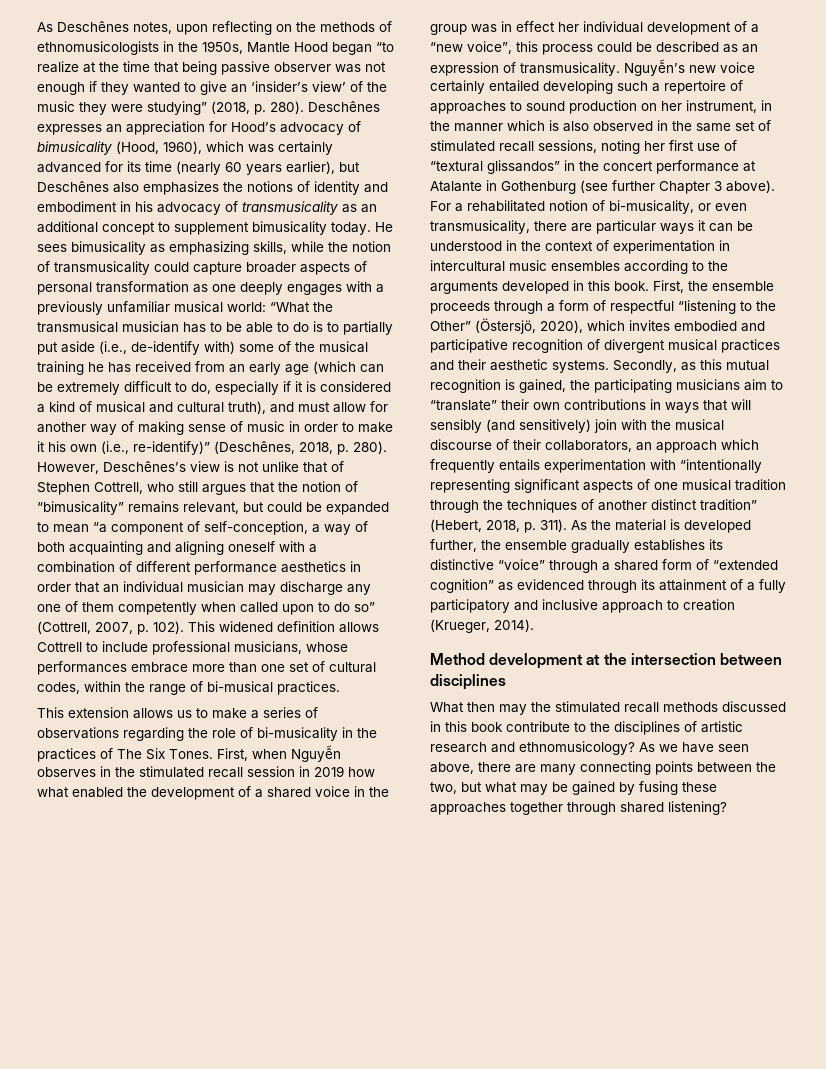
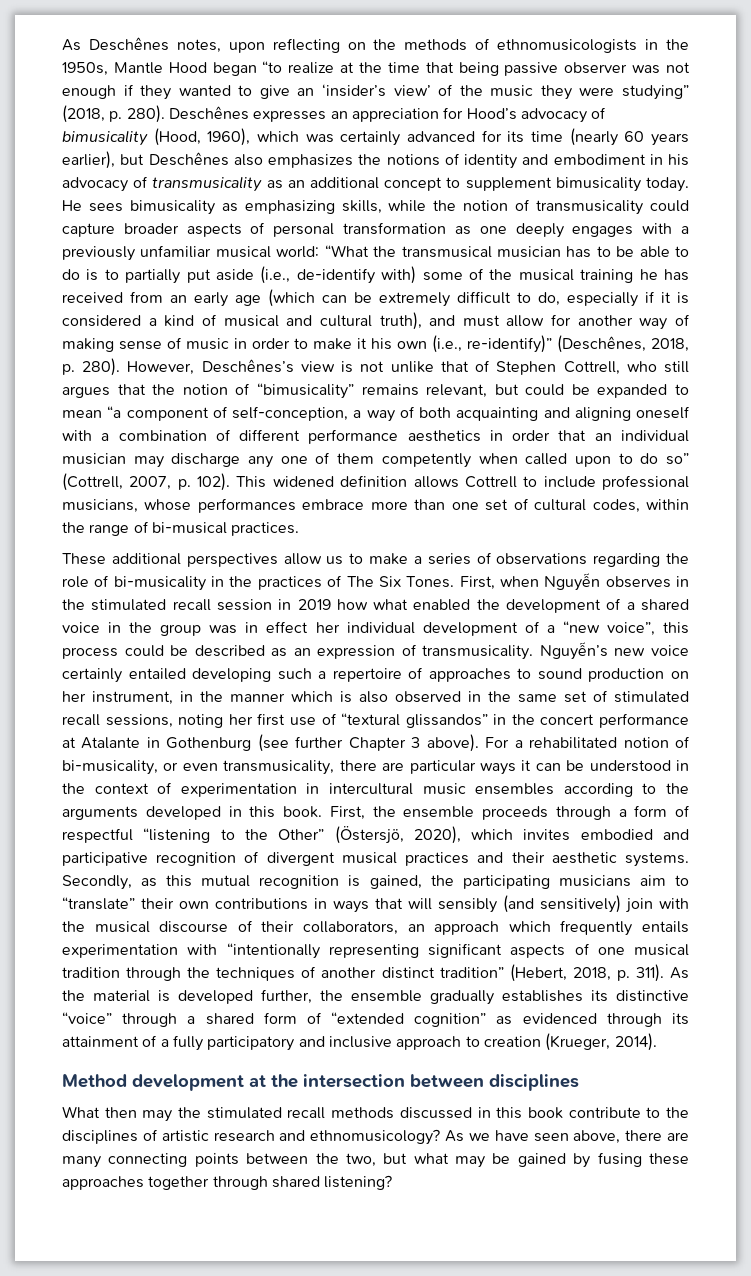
- This extension allows us to make a series of observations regarding the role of bi-musicality in the practices of The Six Tones.
+ These additional perspectives allow us to make a series of observations regarding the role of bi-musicality in the practices of The Six Tones.

